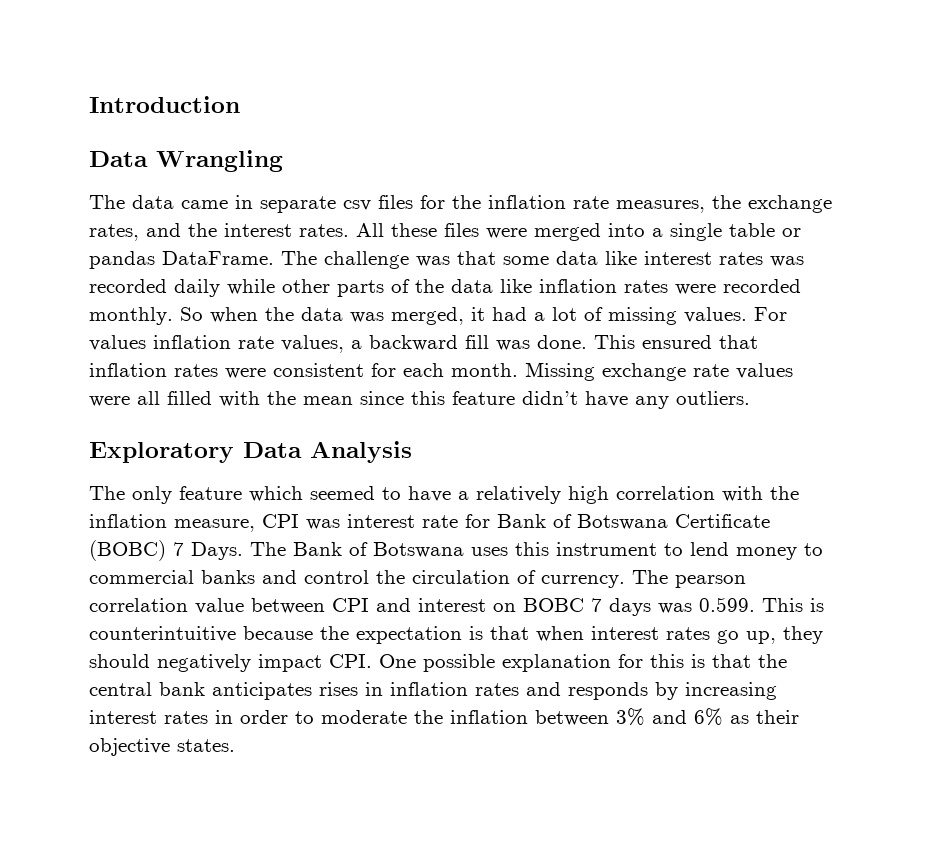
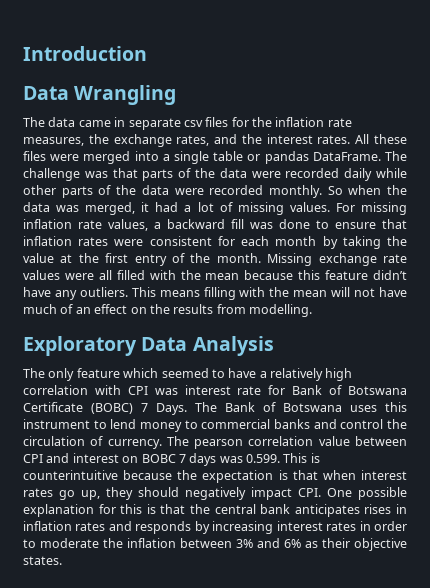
- The challenge was that some data like interest rates was recorded daily while other parts of the data like inflation rates were recorded monthly.
+ The challenge was that parts of the data were recorded daily while other parts of the data were recorded monthly.
- For values inflation rate values, a backward fill was done. This ensured that inflation rates were consistent for each month.
+ For missing inflation rate values, a backward fill was done to ensure that inflation rates were consistent for each month by taking the value at the first entry of the month.
- Missing exchange rate values were all filled with the mean since this feature didn’t have any outliers.
+ Missing exchange rate values were all filled with the mean because this feature didn’t have any outliers. This means filling with the mean will not have much of an effect on the results from modelling.
- The only feature which seemed to have a relatively high correlation with the inflation measure, CPI was interest rate for Bank of Botswana Certificate (BOBC) 7 Days.
+ The only feature which seemed to have a relatively high correlation with CPI was interest rate for Bank of Botswana Certificate (BOBC) 7 Days.

